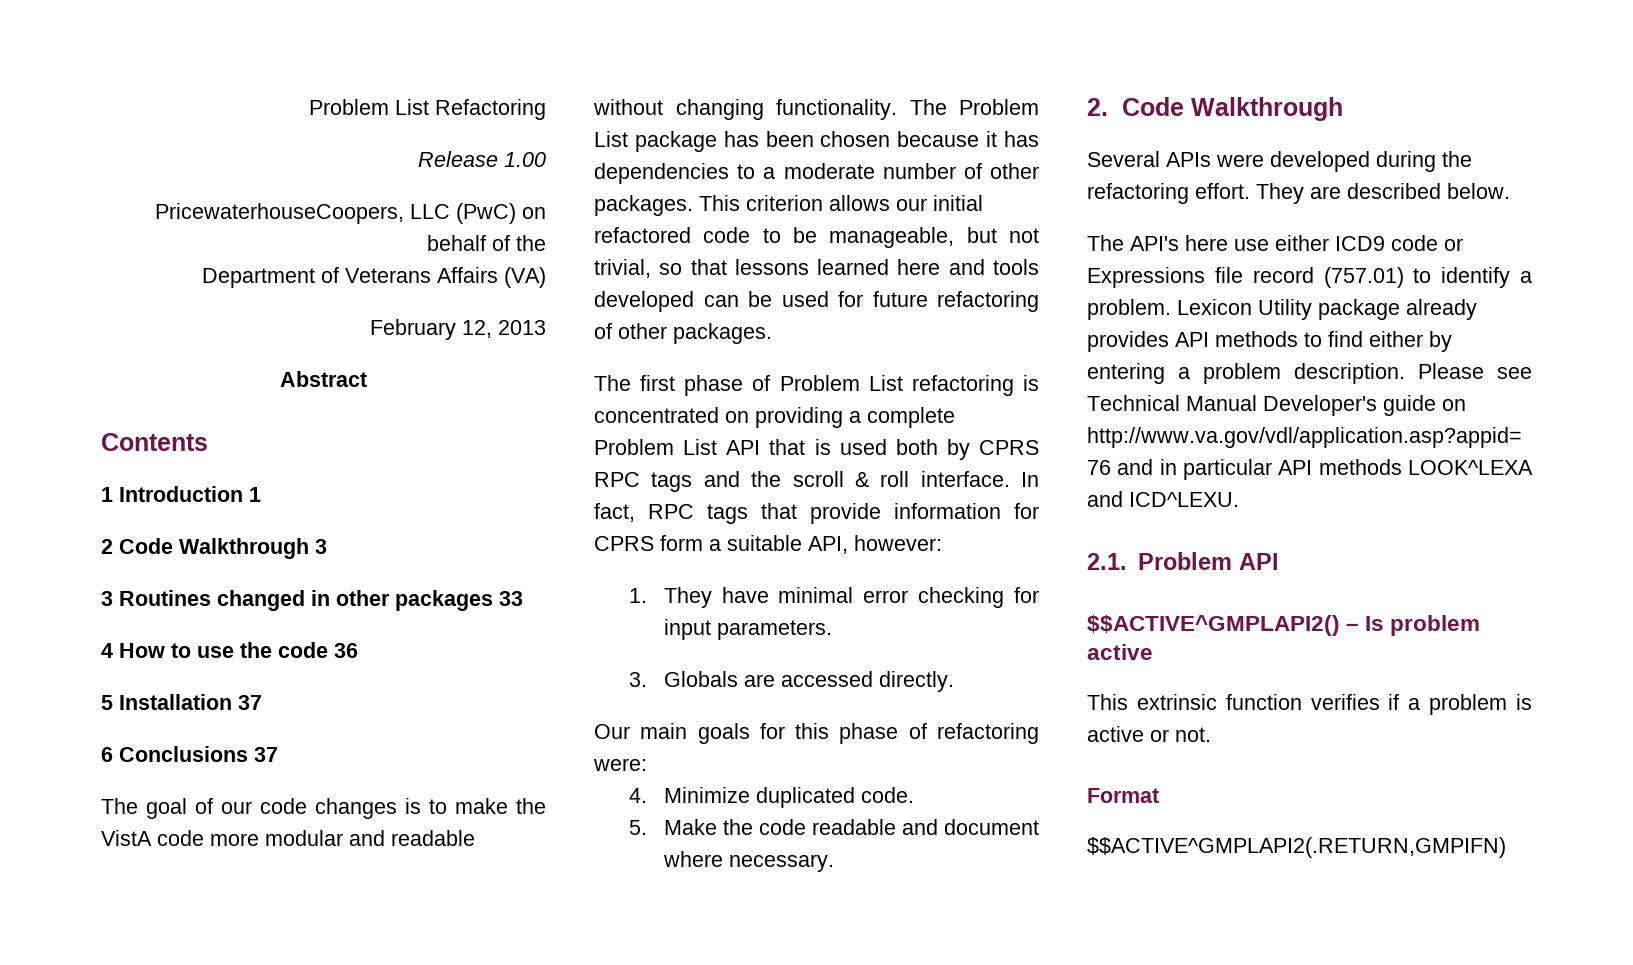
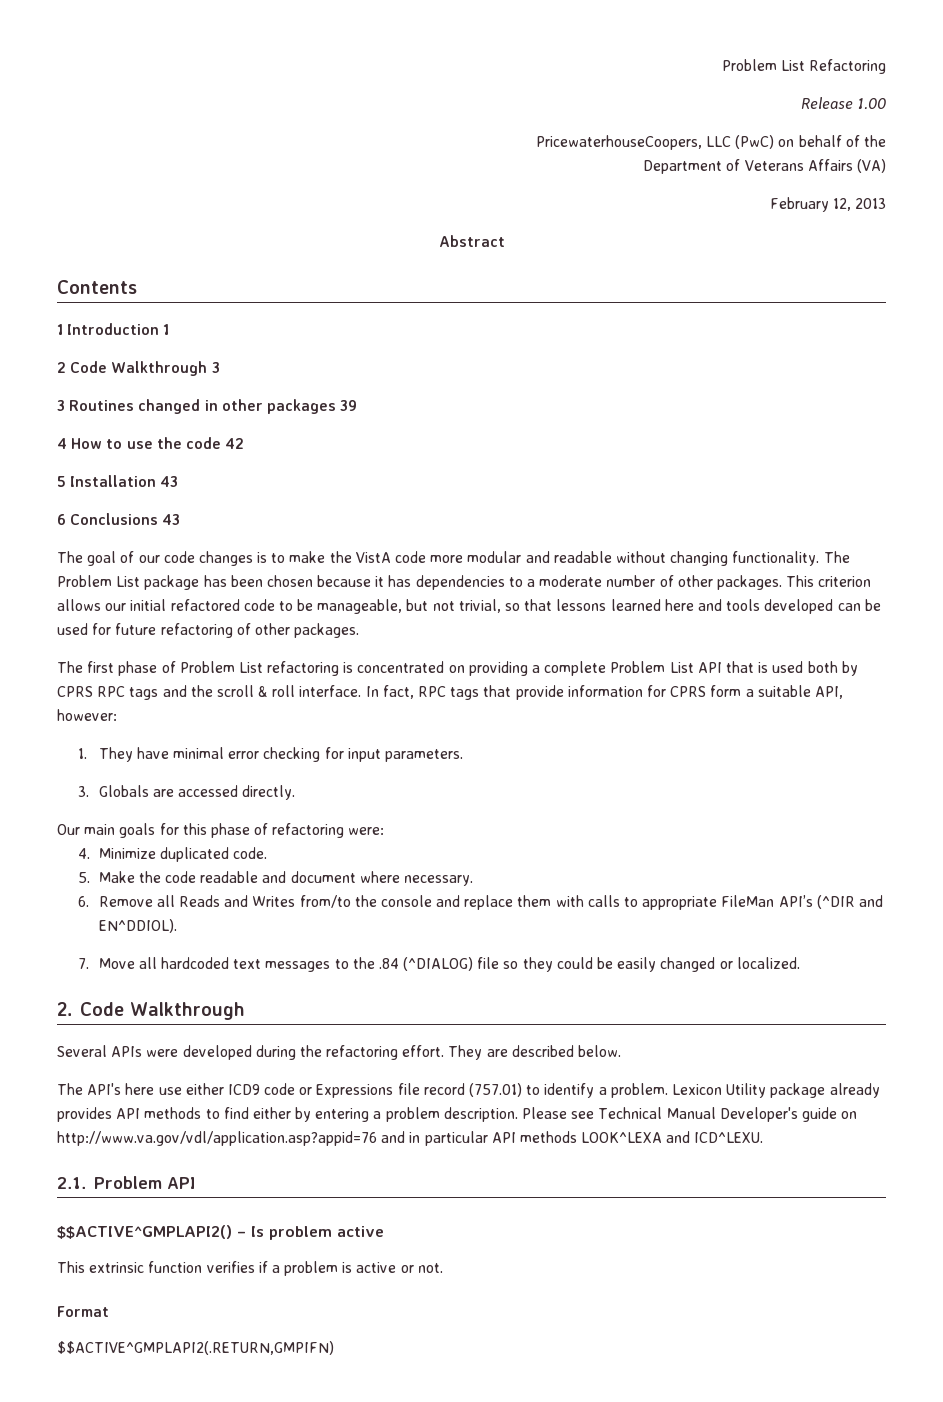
- 3 Routines changed in other packages 33
+ 3 Routines changed in other packages 39
- 4 How to use the code 36
+ 4 How to use the code 42
- 5 Installation 37
+ 5 Installation 43
- 6 Conclusions 37
+ 6 Conclusions 43
+ 6. Remove all Reads and Writes from/to the console and replace them with calls to appropriate FileMan API’s (^DIR and EN^DDIOL).
+ 7. Move all hardcoded text messages to the .84 (^DIALOG) file so they could be easily changed or localized.

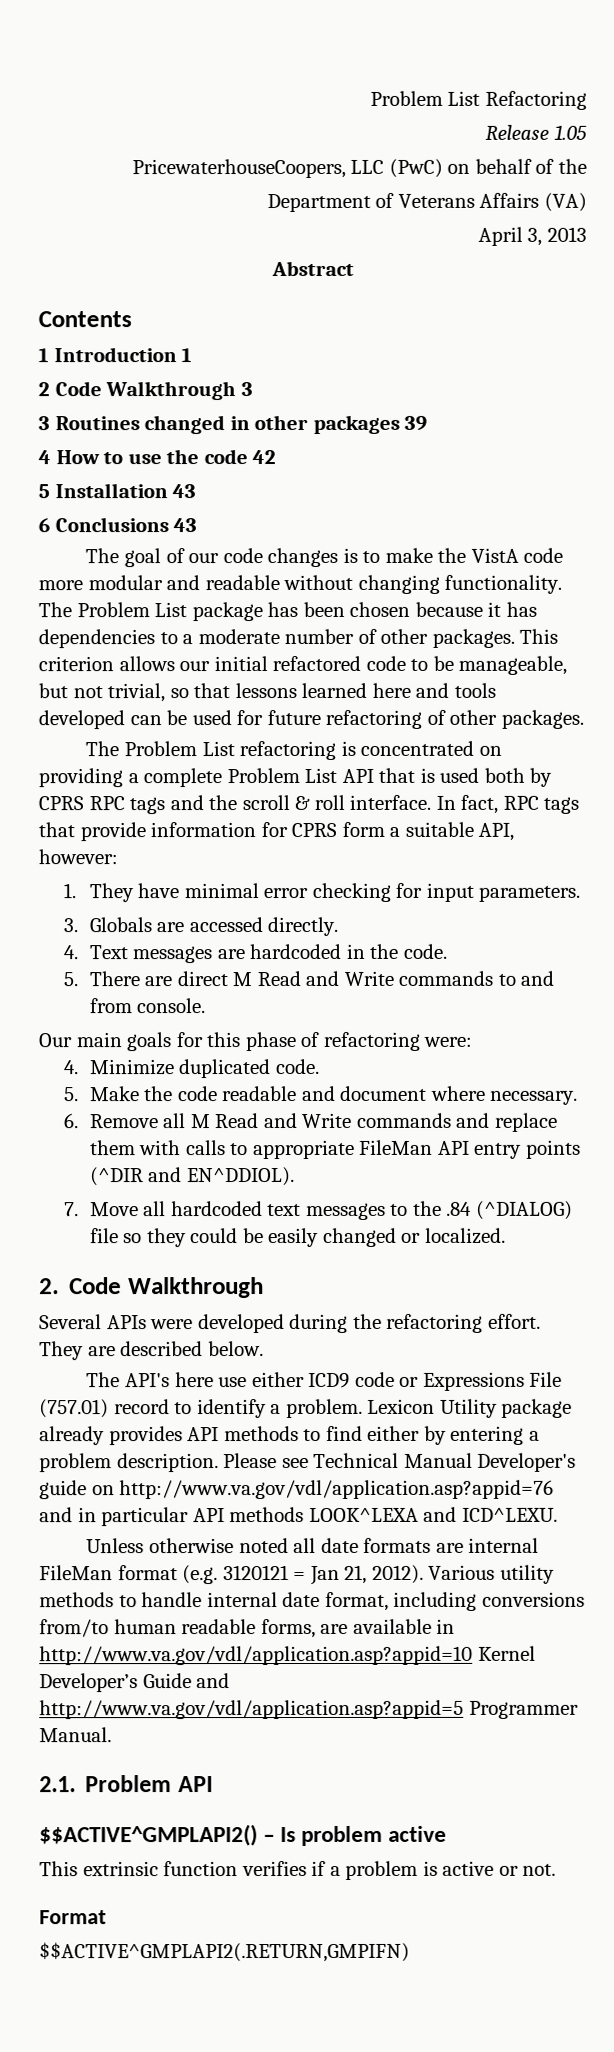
- Release 1.00
+ Release 1.05
- February 12, 2013
+ April 3, 2013
- The first phase of Problem List refactoring is concentrated on providing a complete Problem List API that is used both by CPRS RPC tags and the scroll & roll interface.
+ The Problem List refactoring is concentrated on providing a complete Problem List API that is used both by CPRS RPC tags and the scroll & roll interface.
+ 4. Text messages are hardcoded in the code.
+ 5. There are direct M Read and Write commands to and from console.
- 6. Remove all Reads and Writes from/to the console and replace them with calls to appropriate FileMan API’s (^DIR and EN^DDIOL).
+ 6. Remove all M Read and Write commands and replace them with calls to appropriate FileMan API entry points (^DIR and EN^DDIOL).
- The API's here use either ICD9 code or Expressions file record (757.01) to identify a problem.
+ The API's here use either ICD9 code or Expressions File (757.01) record to identify a problem.
+ Unless otherwise noted all date formats are internal FileMan format (e.g. 3120121 = Jan 21, 2012). Various utility methods to handle internal date format, including conversions from/to human readable forms, are available in http://www.va.gov/vdl/application.asp?appid=10 Kernel Developer’s Guide and http://www.va.gov/vdl/application.asp?appid=5 Programmer Manual.

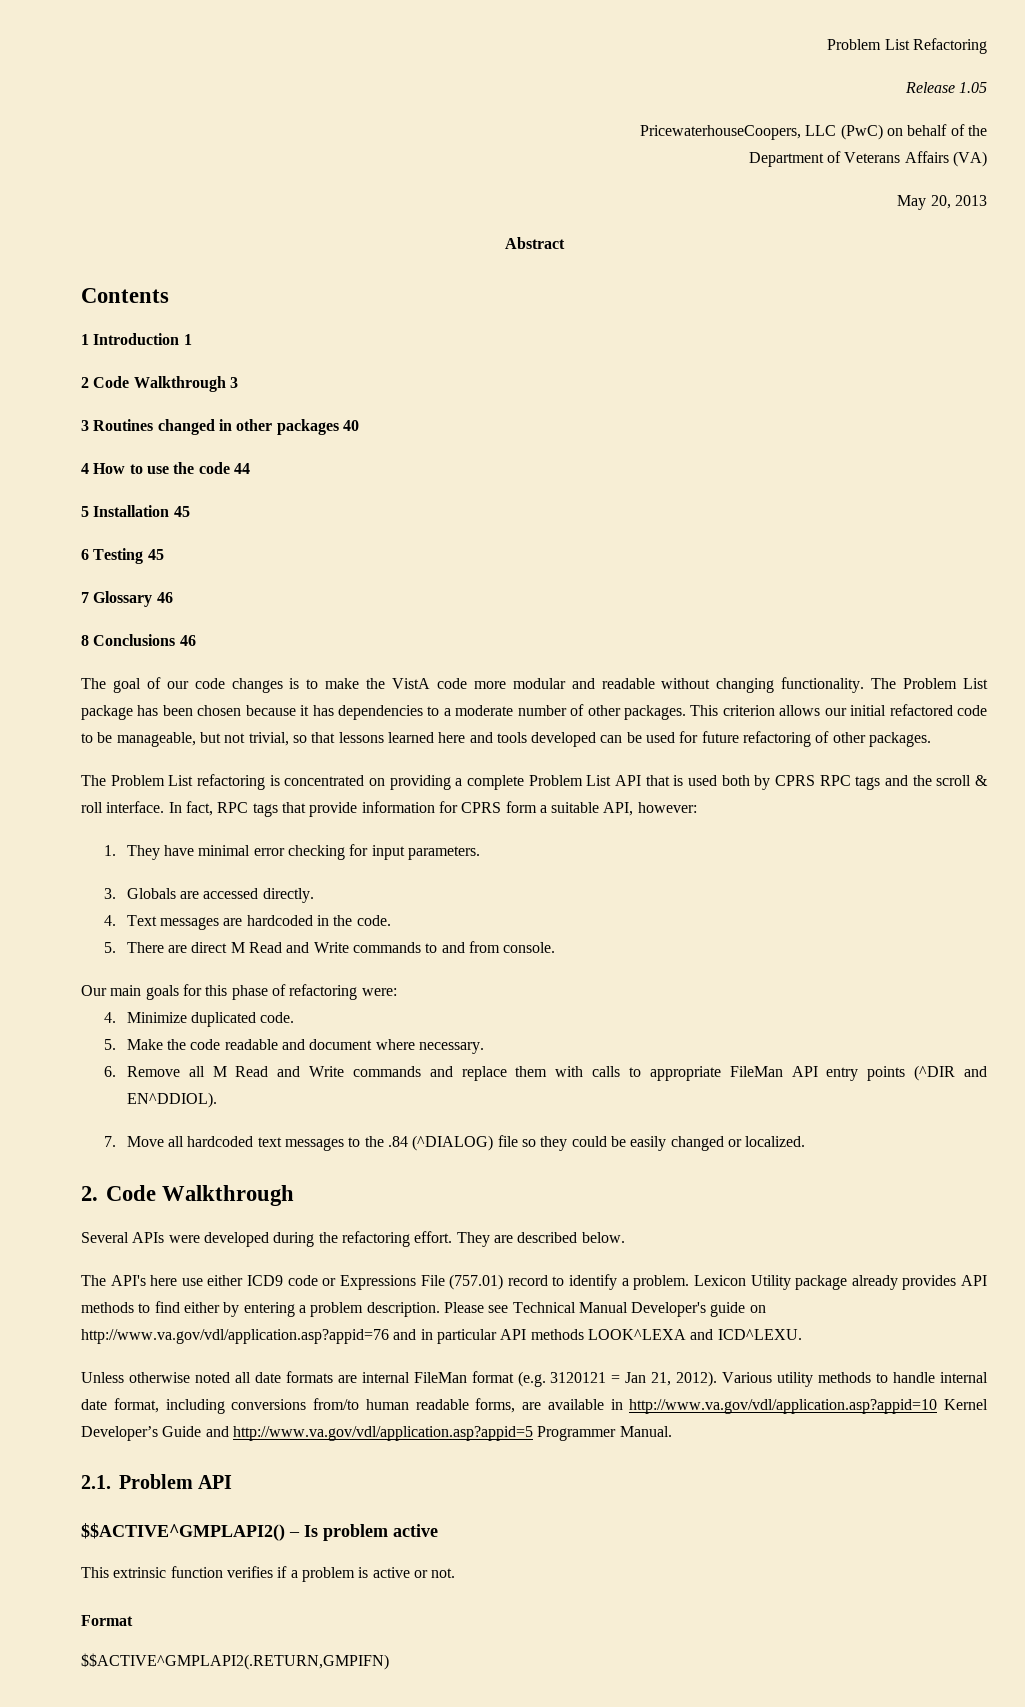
- April 3, 2013
+ May 20, 2013
- 3 Routines changed in other packages 39
+ 3 Routines changed in other packages 40
- 4 How to use the code 42
+ 4 How to use the code 44
- 5 Installation 43
+ 5 Installation 45
- 6 Conclusions 43
+ 6 Testing 45
+ 7 Glossary 46
+ 8 Conclusions 46

